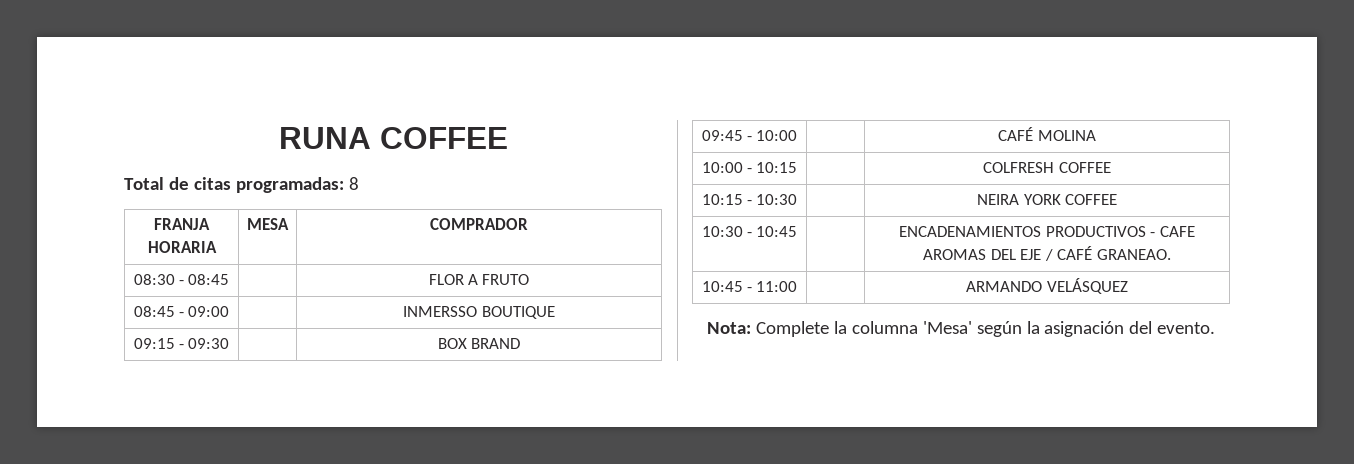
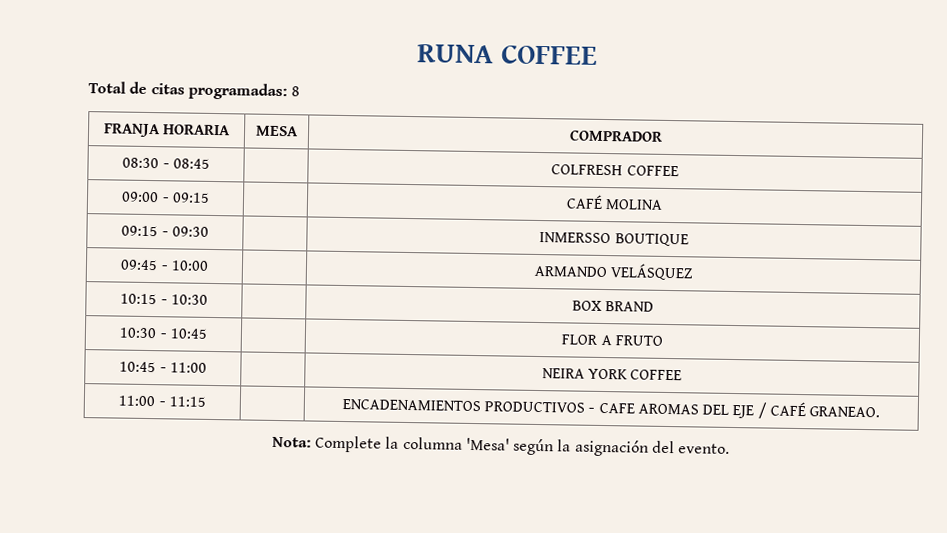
- 08:30 - 08:45 | | FLOR A FRUTO
- 08:45 - 09:00 | | INMERSSO BOUTIQUE
+ 08:30 - 08:45 | | COLFRESH COFFEE
+ 09:00 - 09:15 | | CAFÉ MOLINA
- 09:15 - 09:30 | | BOX BRAND
+ 09:15 - 09:30 | | INMERSSO BOUTIQUE
- 09:45 - 10:00 | | CAFÉ MOLINA
- 10:00 - 10:15 | | COLFRESH COFFEE
- 10:15 - 10:30 | | NEIRA YORK COFFEE
+ 09:45 - 10:00 | | ARMANDO VELÁSQUEZ
+ 10:15 - 10:30 | | BOX BRAND
+ 10:30 - 10:45 | | FLOR A FRUTO
+ 10:45 - 11:00 | | NEIRA YORK COFFEE
- 10:30 - 10:45 | | ENCADENAMIENTOS PRODUCTIVOS - CAFE AROMAS DEL EJE / CAFÉ GRANEAO.
+ 11:00 - 11:15 | | ENCADENAMIENTOS PRODUCTIVOS - CAFE AROMAS DEL EJE / CAFÉ GRANEAO.
- 10:45 - 11:00 | | ARMANDO VELÁSQUEZ

